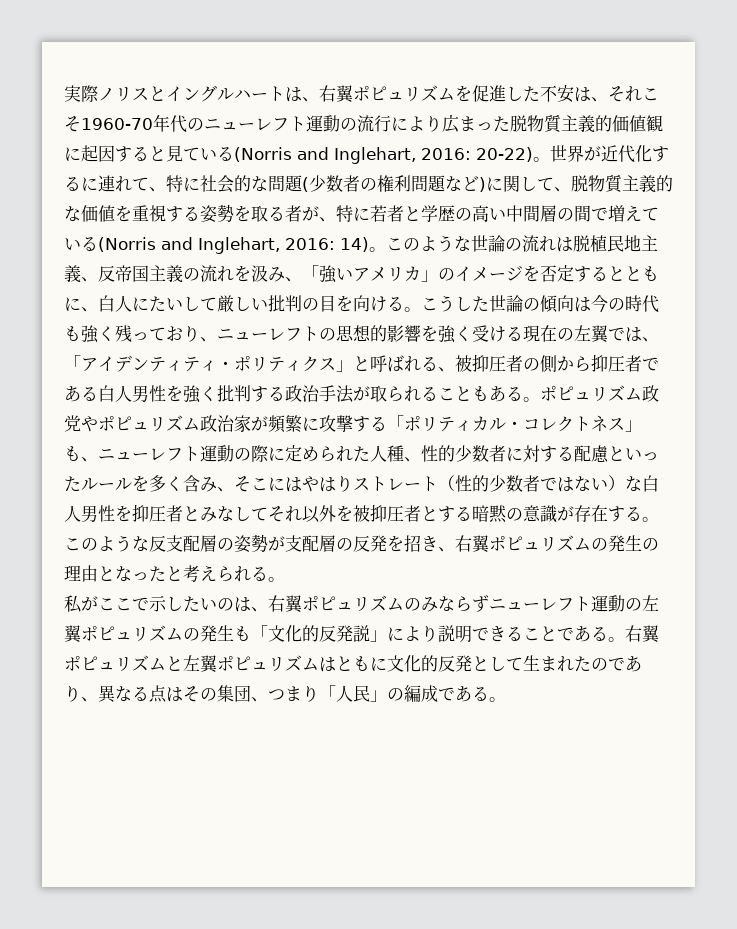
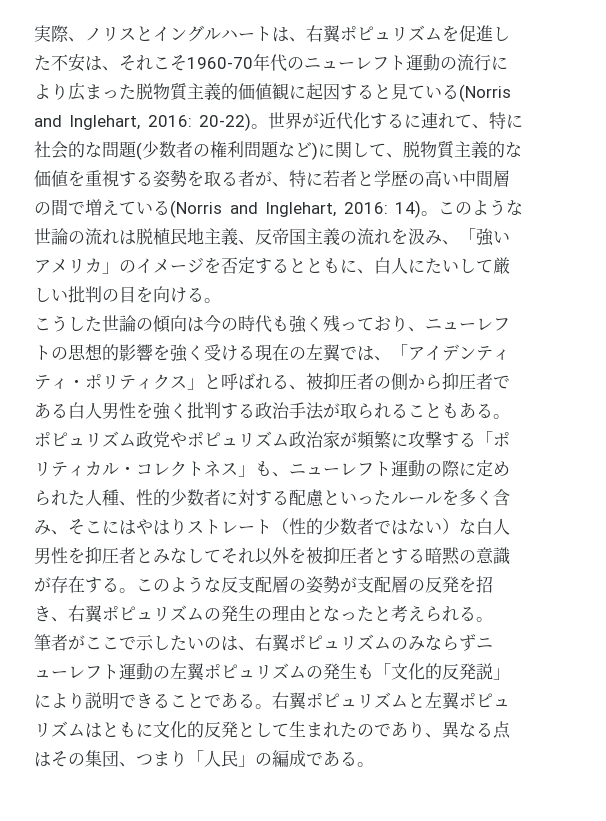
- 実際ノリスとイングルハートは、右翼ポピュリズムを促進した不安は、それこそ1960-70年代のニューレフト運動の流行により広まった脱物質主義的価値観に起因すると見ている(Norris and Inglehart, 2016: 20-22)。
+ 実際、ノリスとイングルハートは、右翼ポピュリズムを促進した不安は、それこそ1960-70年代のニューレフト運動の流行により広まった脱物質主義的価値観に起因すると見ている(Norris and Inglehart, 2016: 20-22)。
- このような世論の流れは脱植民地主義、反帝国主義の流れを汲み、「強いアメリカ」のイメージを否定するとともに、白人にたいして厳しい批判の目を向ける。こうした世論の傾向は今の時代も強く残っており、ニューレフトの思想的影響を強く受ける現在の左翼では、「アイデンティティ・ポリティクス」と呼ばれる、被抑圧者の側から抑圧者である白人男性を強く批判する政治手法が取られることもある。
+ このような世論の流れは脱植民地主義、反帝国主義の流れを汲み、「強いアメリカ」のイメージを否定するとともに、白人にたいして厳しい批判の目を向ける。
+ こうした世論の傾向は今の時代も強く残っており、ニューレフトの思想的影響を強く受ける現在の左翼では、「アイデンティティ・ポリティクス」と呼ばれる、被抑圧者の側から抑圧者である白人男性を強く批判する政治手法が取られることもある。
- 私がここで示したいのは、右翼ポピュリズムのみならずニューレフト運動の左翼ポピュリズムの発生も「文化的反発説」により説明できることである。
+ 筆者がここで示したいのは、右翼ポピュリズムのみならずニューレフト運動の左翼ポピュリズムの発生も「文化的反発説」により説明できることである。

